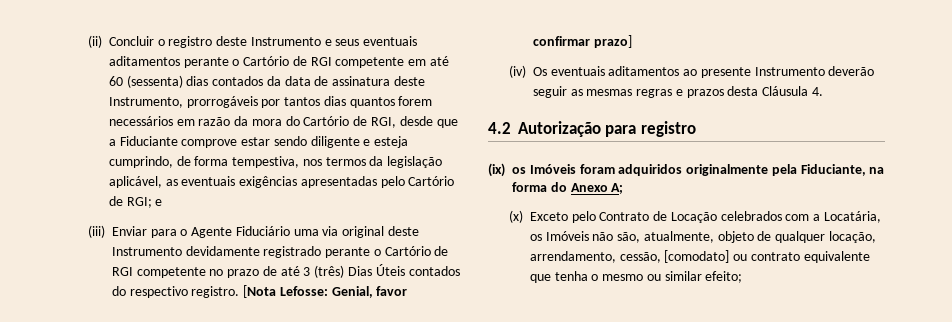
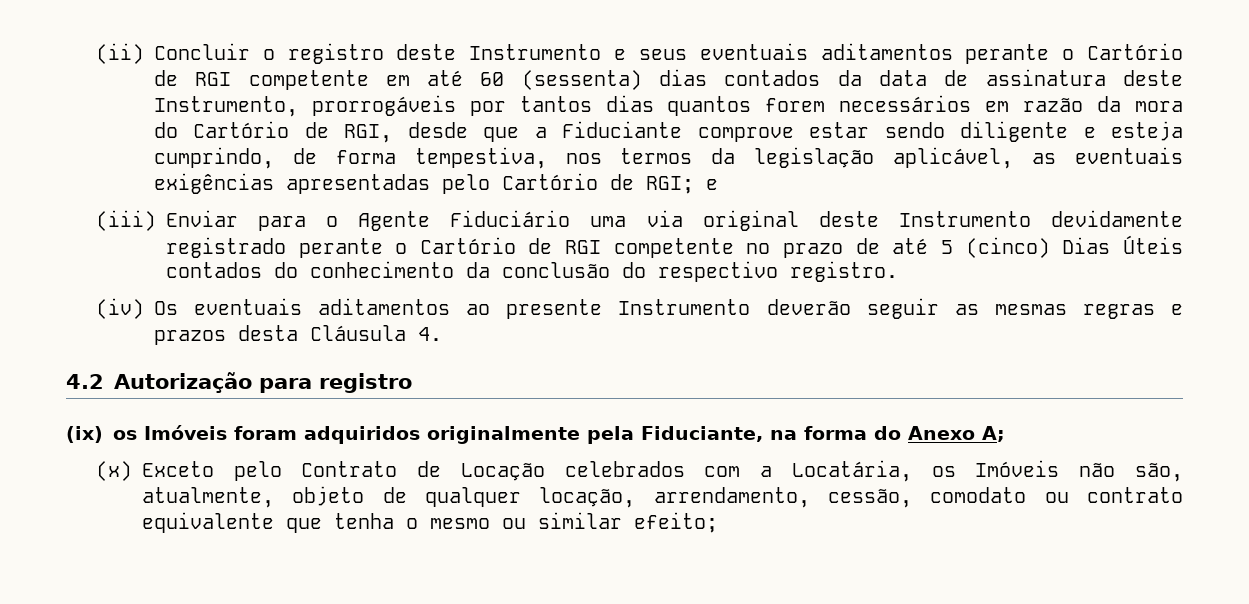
- (iii) Enviar para o Agente Fiduciário uma via original deste Instrumento devidamente registrado perante o Cartório de RGI competente no prazo de até 3 (três) Dias Úteis contados do respectivo registro. [Nota Lefosse: Genial, favor confirmar prazo]
+ (iii) Enviar para o Agente Fiduciário uma via original deste Instrumento devidamente registrado perante o Cartório de RGI competente no prazo de até 5 (cinco) Dias Úteis contados do conhecimento da conclusão do respectivo registro.
- (x) Exceto pelo Contrato de Locação celebrados com a Locatária, os Imóveis não são, atualmente, objeto de qualquer locação, arrendamento, cessão, [comodato] ou contrato equivalente que tenha o mesmo ou similar efeito;
+ (x) Exceto pelo Contrato de Locação celebrados com a Locatária, os Imóveis não são, atualmente, objeto de qualquer locação, arrendamento, cessão, comodato ou contrato equivalente que tenha o mesmo ou similar efeito;

